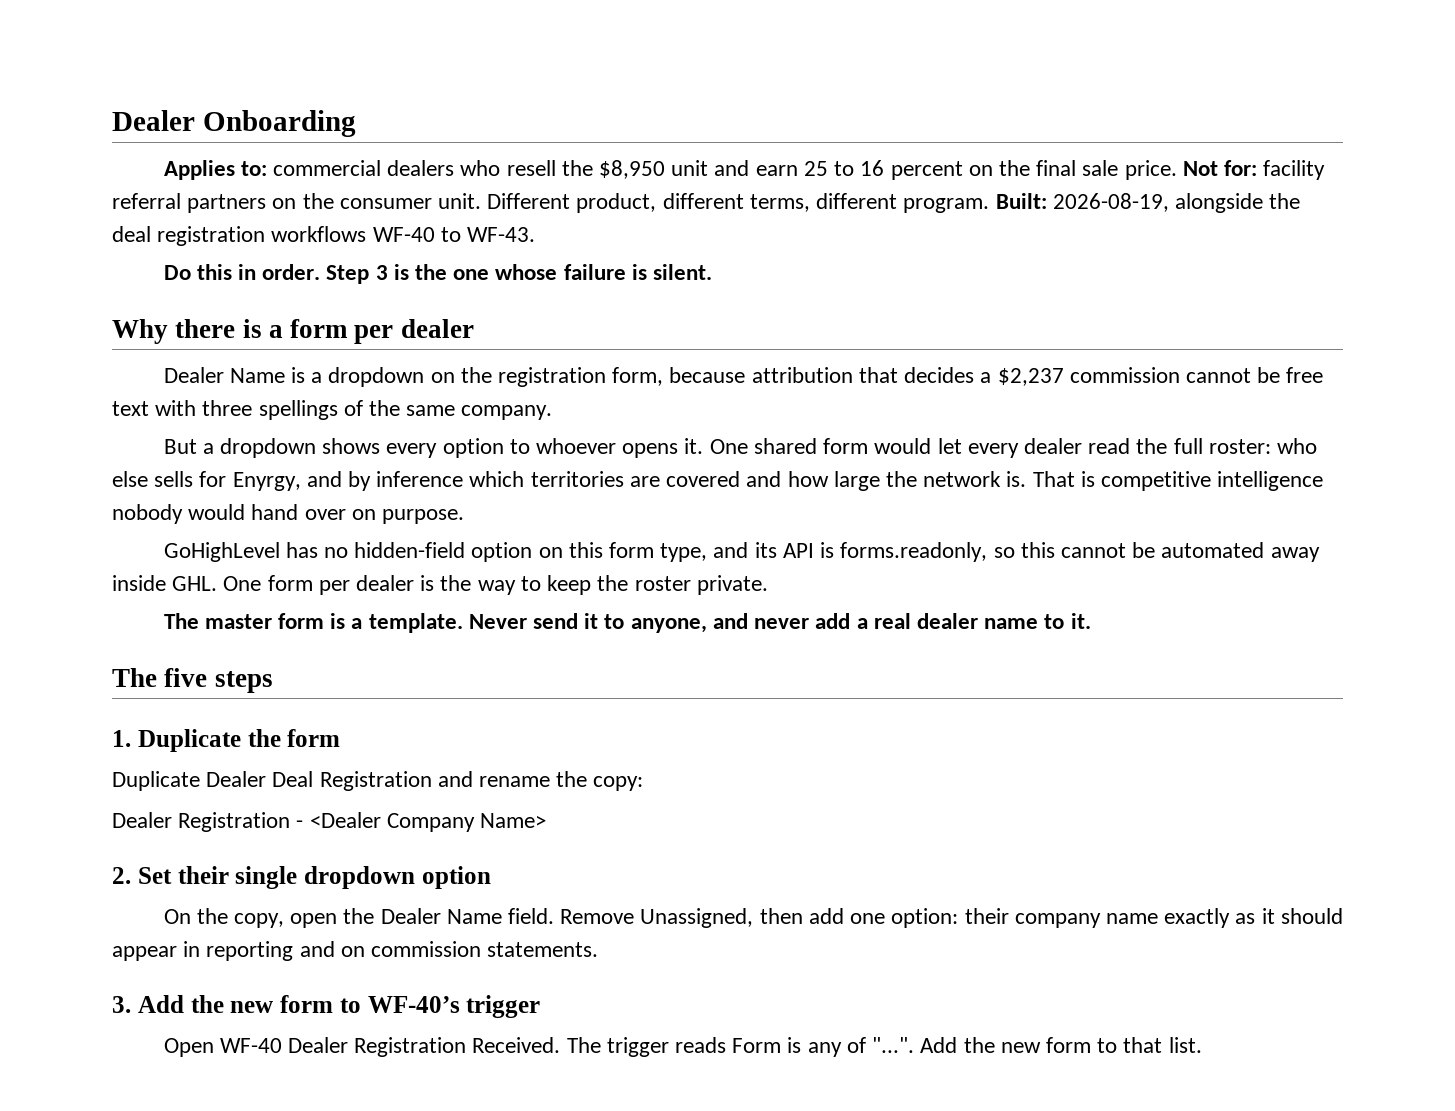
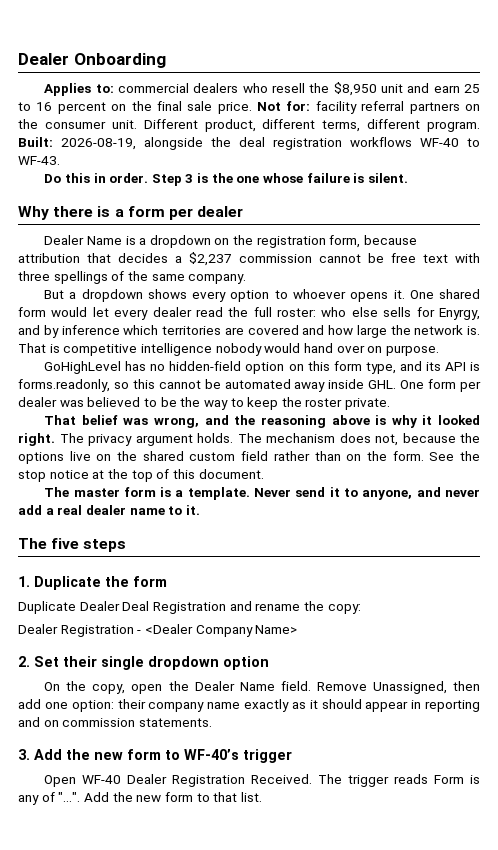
- GoHighLevel has no hidden-field option on this form type, and its API is forms.readonly, so this cannot be automated away inside GHL. One form per dealer is the way to keep the roster private.
+ GoHighLevel has no hidden-field option on this form type, and its API is forms.readonly, so this cannot be automated away inside GHL. One form per dealer was believed to be the way to keep the roster private.
+ That belief was wrong, and the reasoning above is why it looked right. The privacy argument holds. The mechanism does not, because the options live on the shared custom field rather than on the form. See the stop notice at the top of this document.

